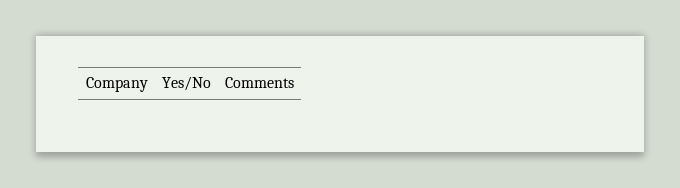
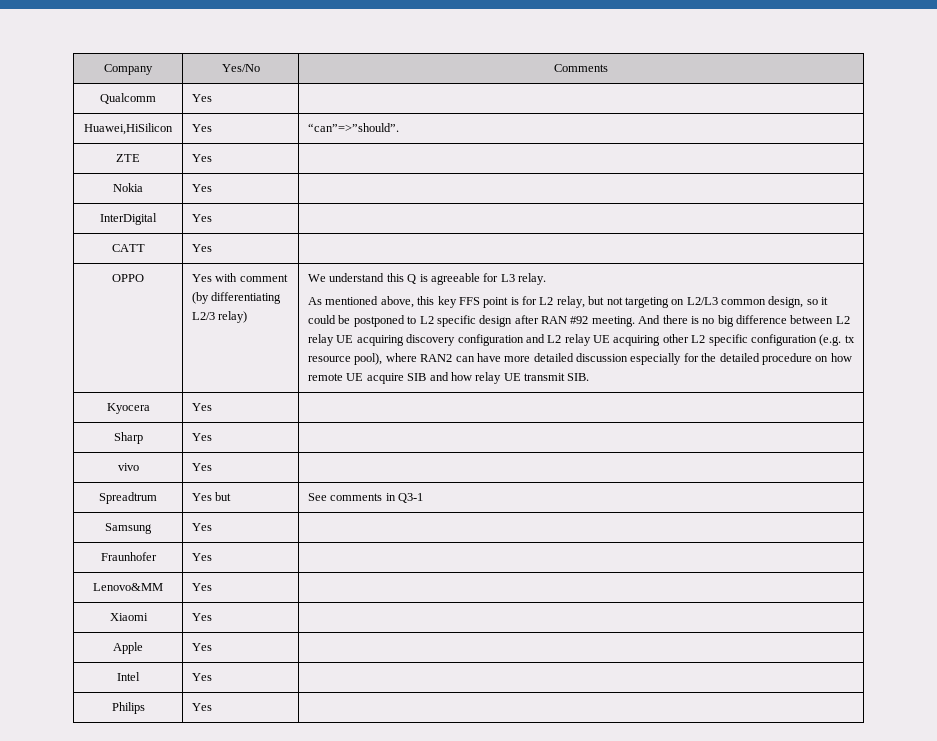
+ Qualcomm | Yes |
+ Huawei,HiSilicon | Yes | “can”=>”should”.
+ ZTE | Yes |
+ Nokia | Yes |
+ InterDigital | Yes |
+ CATT | Yes |
+ OPPO | Yes with comment (by differentiating L2/3 relay) | We understand this Q is agreeable for L3 relay.
+ As mentioned above, this key FFS point is for L2 relay, but not targeting on L2/L3 common design, so it could be postponed to L2 specific design after RAN #92 meeting. And there is no big difference between L2 relay UE acquiring discovery configuration and L2 relay UE acquiring other L2 specific configuration (e.g. tx resource pool), where RAN2 can have more detailed discussion especially for the detailed procedure on how remote UE acquire SIB and how relay UE transmit SIB.
+ Kyocera | Yes |
+ Sharp | Yes |
+ vivo | Yes |
+ Spreadtrum | Yes but | See comments in Q3-1
+ Samsung | Yes |
+ Fraunhofer | Yes |
+ Lenovo&MM | Yes |
+ Xiaomi | Yes |
+ Apple | Yes |
+ Intel | Yes |
+ Philips | Yes |

